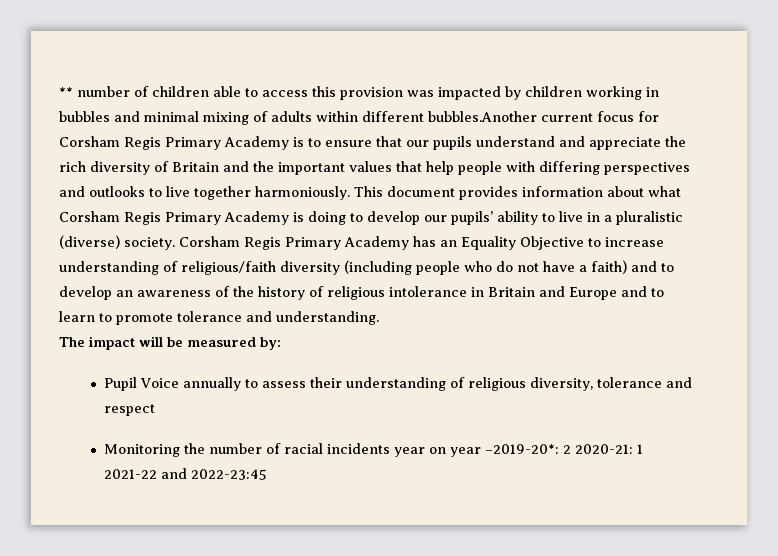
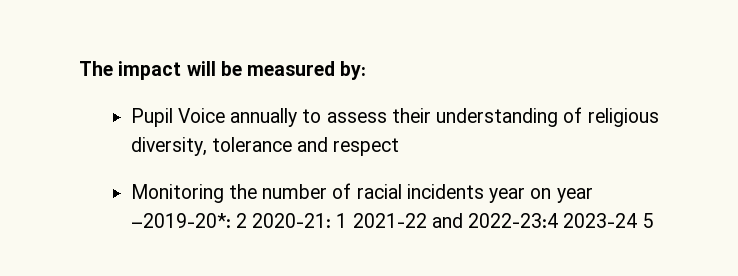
- ** number of children able to access this provision was impacted by children working in bubbles and minimal mixing of adults within different bubbles.Another current focus for Corsham Regis Primary Academy is to ensure that our pupils understand and appreciate the rich diversity of Britain and the important values that help people with differing perspectives and outlooks to live together harmoniously. This document provides information about what Corsham Regis Primary Academy is doing to develop our pupils’ ability to live in a pluralistic (diverse) society. Corsham Regis Primary Academy has an Equality Objective to increase understanding of religious/faith diversity (including people who do not have a faith) and to develop an awareness of the history of religious intolerance in Britain and Europe and to learn to promote tolerance and understanding.
- Monitoring the number of racial incidents year on year –2019-20*: 2 2020-21: 1 2021-22 and 2022-23:45
+ Monitoring the number of racial incidents year on year –2019-20*: 2 2020-21: 1 2021-22 and 2022-23:4 2023-24 5

